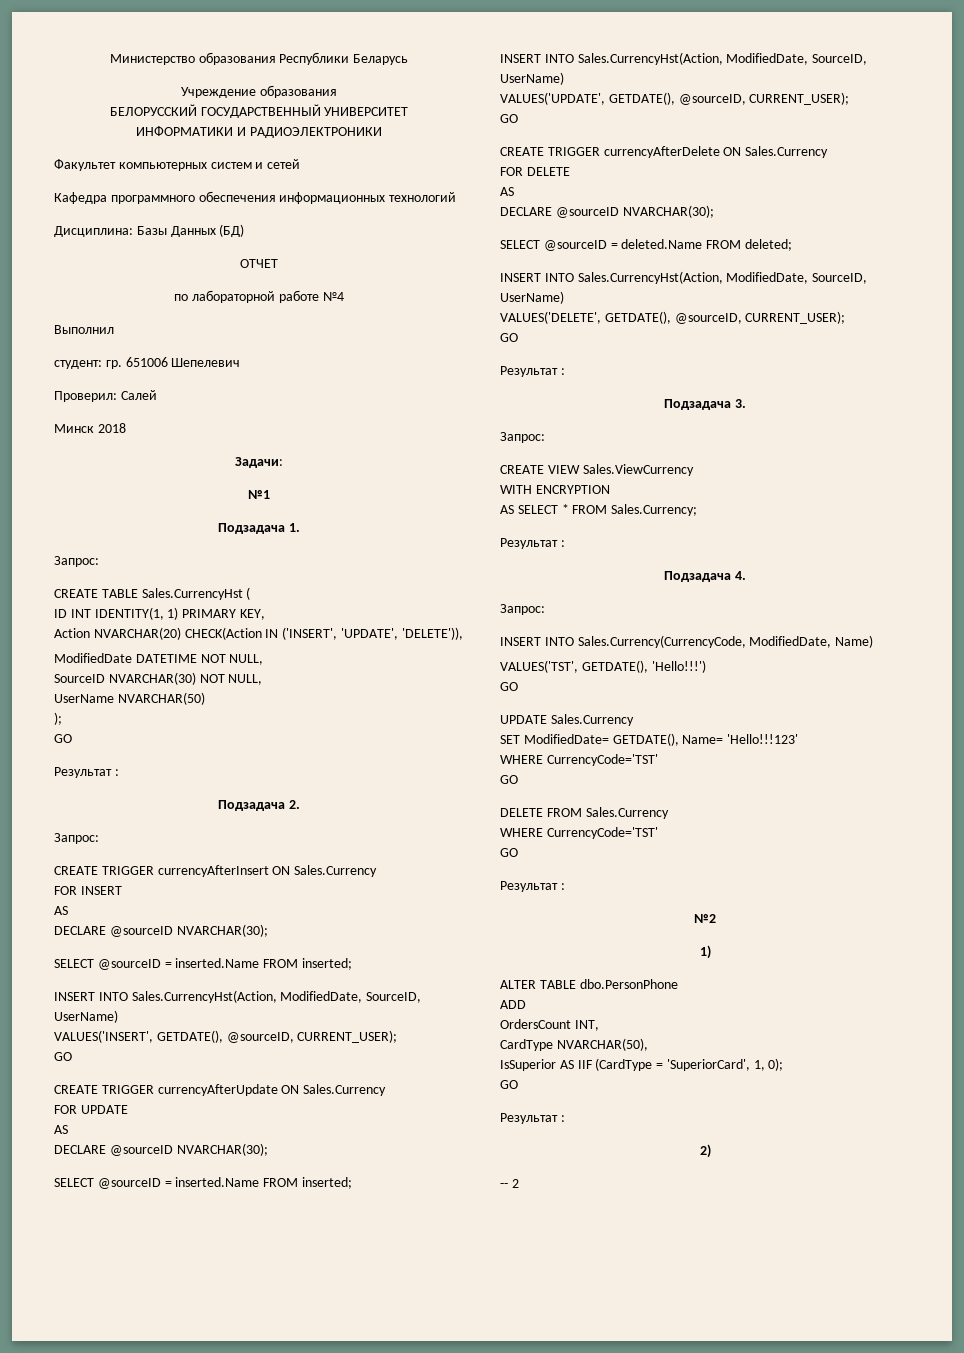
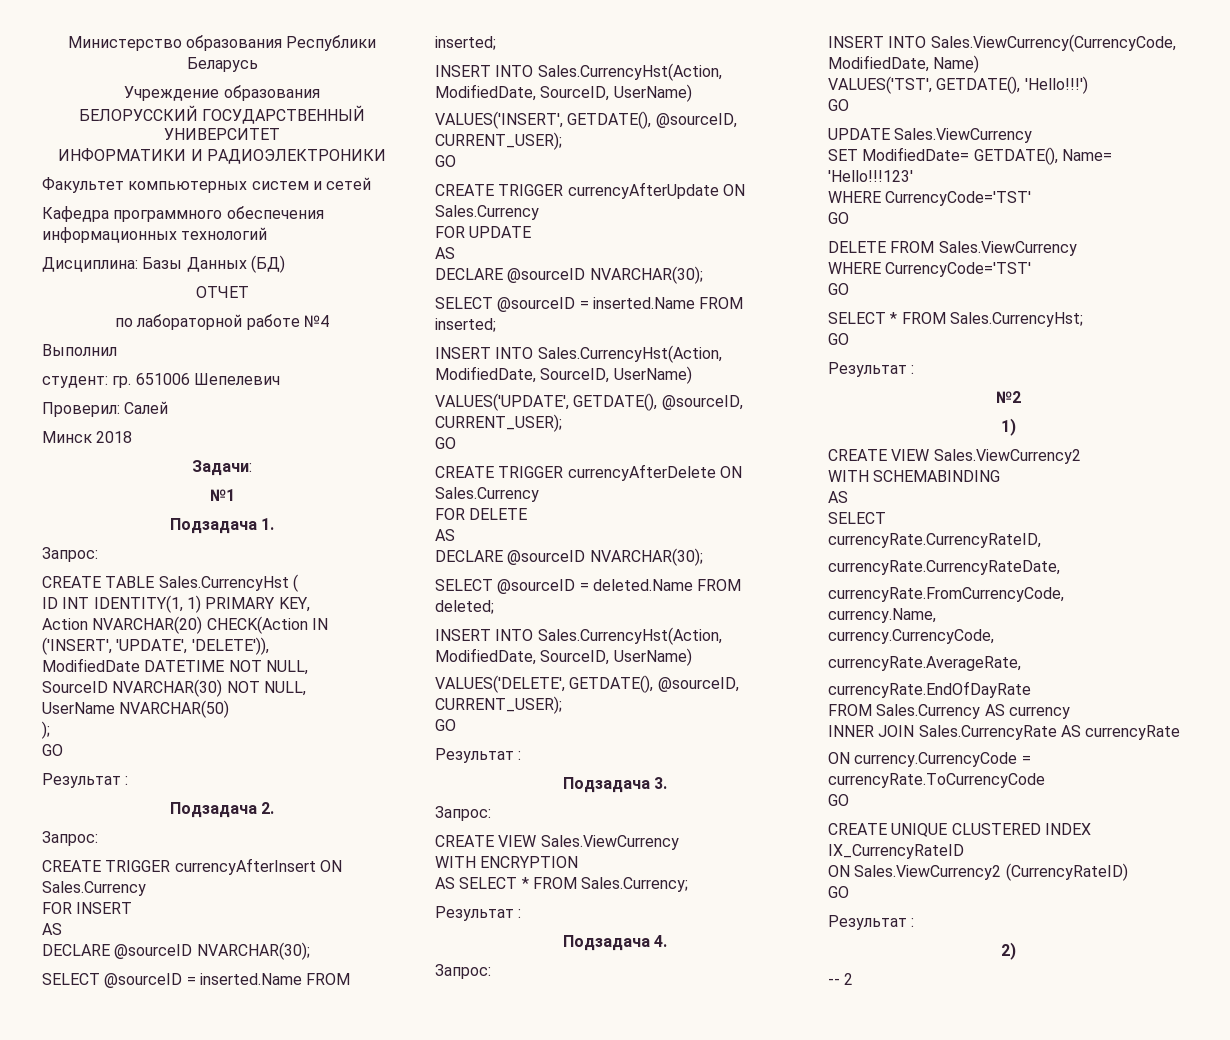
- INSERT INTO Sales.Currency(CurrencyCode, ModifiedDate, Name)
+ INSERT INTO Sales.ViewCurrency(CurrencyCode, ModifiedDate, Name)
- UPDATE Sales.Currency
+ UPDATE Sales.ViewCurrency
- DELETE FROM Sales.Currency
+ DELETE FROM Sales.ViewCurrency
  WHERE CurrencyCode='TST'
+ GO
+ SELECT * FROM Sales.CurrencyHst;
- ALTER TABLE dbo.PersonPhone
- ADD
- OrdersCount INT,
- CardType NVARCHAR(50),
- IsSuperior AS IIF (CardType = 'SuperiorCard', 1, 0);
+ CREATE VIEW Sales.ViewCurrency2
+ WITH SCHEMABINDING
+ AS
+ SELECT
+ currencyRate.CurrencyRateID,
+ currencyRate.CurrencyRateDate,
+ currencyRate.FromCurrencyCode,
+ currency.Name,
+ currency.CurrencyCode,
+ currencyRate.AverageRate,
+ currencyRate.EndOfDayRate
+ FROM Sales.Currency AS currency
+ INNER JOIN Sales.CurrencyRate AS currencyRate
+ ON currency.CurrencyCode = currencyRate.ToCurrencyCode
+ GO
+ CREATE UNIQUE CLUSTERED INDEX IX_CurrencyRateID
+ ON Sales.ViewCurrency2 (CurrencyRateID)

